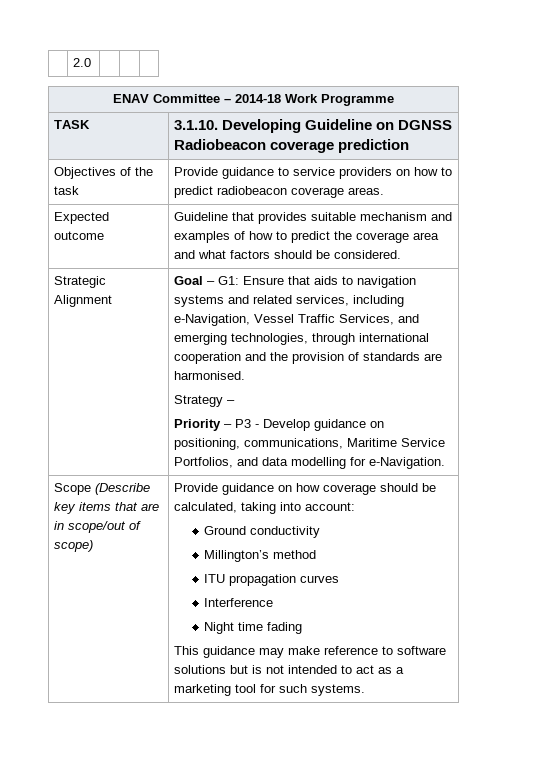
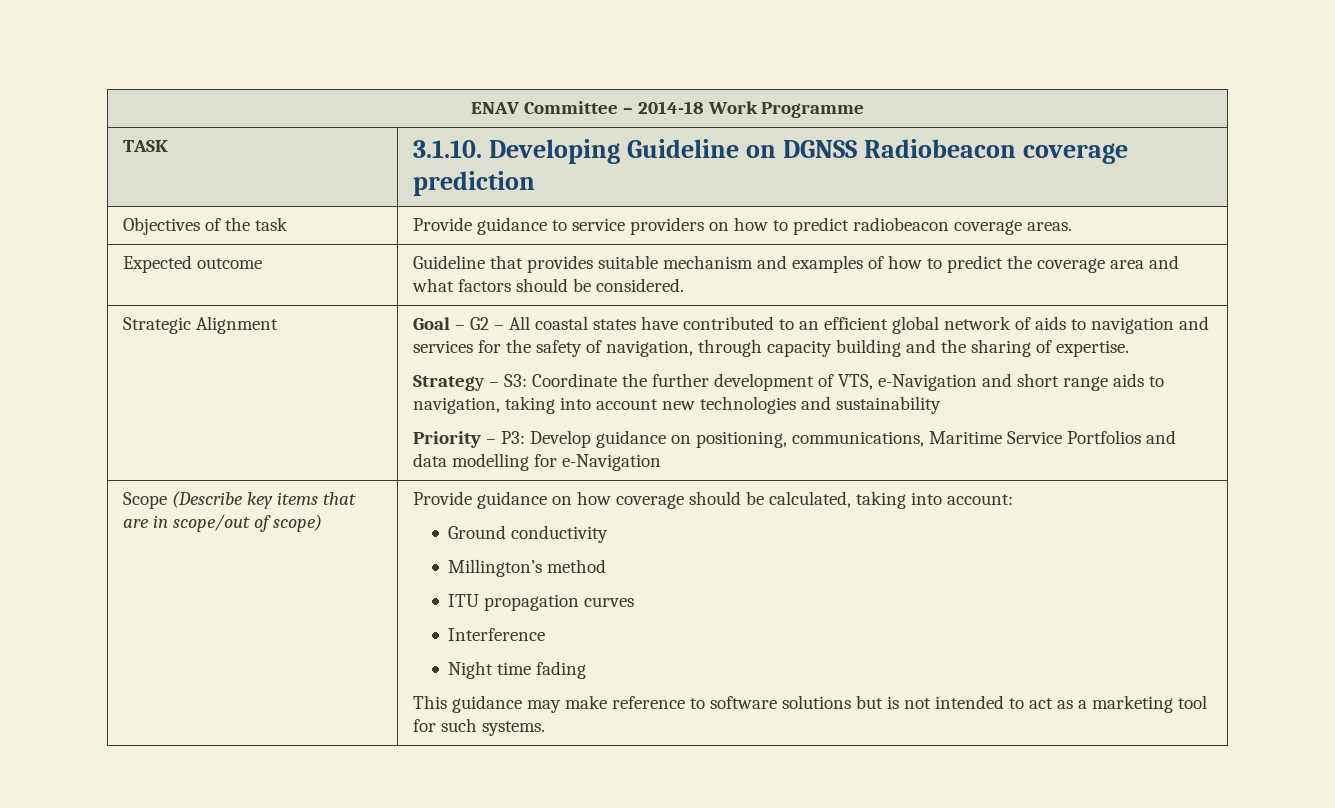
- | 2.0 | | |
- Goal – G1: Ensure that aids to navigation systems and related services, including e-Navigation, Vessel Traffic Services, and emerging technologies, through international cooperation and the provision of standards are harmonised.
- Strategy –
+ Goal – G2 – All coastal states have contributed to an efficient global network of aids to navigation and services for the safety of navigation, through capacity building and the sharing of expertise.
+ Strategy – S3: Coordinate the further development of VTS, e-Navigation and short range aids to navigation, taking into account new technologies and sustainability
- Priority – P3 - Develop guidance on positioning, communications, Maritime Service Portfolios, and data modelling for e-Navigation.
+ Priority – P3: Develop guidance on positioning, communications, Maritime Service Portfolios and data modelling for e-Navigation

